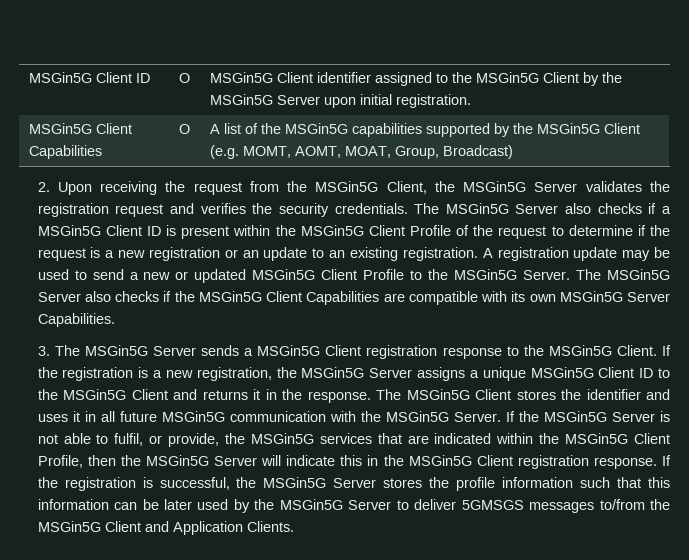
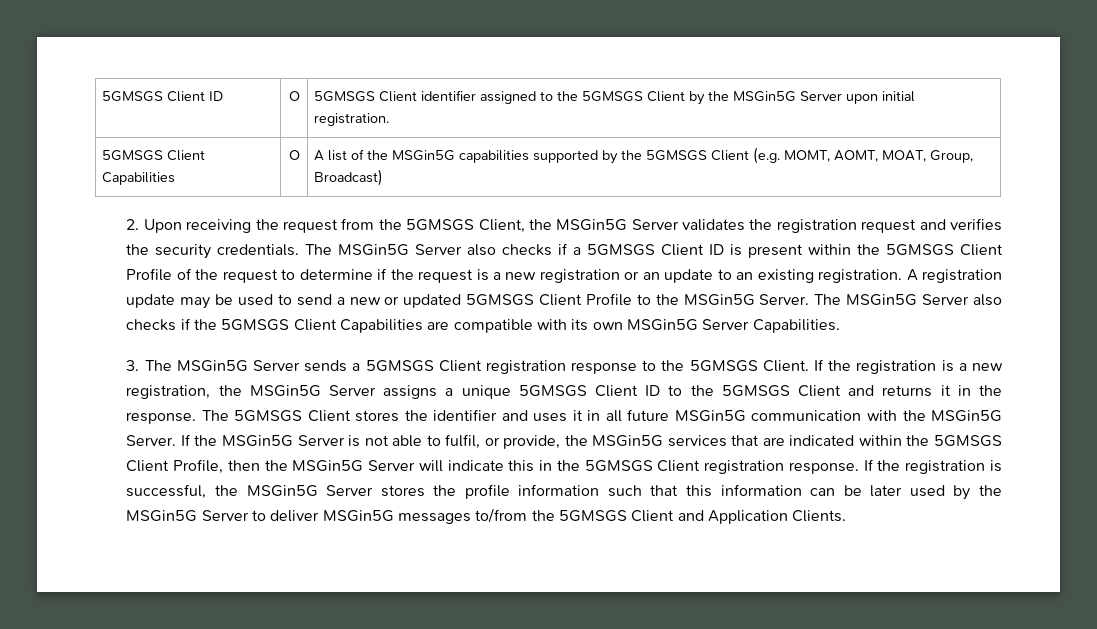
- MSGin5G Client ID | O | MSGin5G Client identifier assigned to the MSGin5G Client by the MSGin5G Server upon initial registration.
+ 5GMSGS Client ID | O | 5GMSGS Client identifier assigned to the 5GMSGS Client by the MSGin5G Server upon initial registration.
- MSGin5G Client Capabilities | O | A list of the MSGin5G capabilities supported by the MSGin5G Client (e.g. MOMT, AOMT, MOAT, Group, Broadcast)
+ 5GMSGS Client Capabilities | O | A list of the MSGin5G capabilities supported by the 5GMSGS Client (e.g. MOMT, AOMT, MOAT, Group, Broadcast)
- 2. Upon receiving the request from the MSGin5G Client, the MSGin5G Server validates the registration request and verifies the security credentials.
+ 2. Upon receiving the request from the 5GMSGS Client, the MSGin5G Server validates the registration request and verifies the security credentials.
- The MSGin5G Server also checks if a MSGin5G Client ID is present within the MSGin5G Client Profile of the request to determine if the request is a new registration or an update to an existing registration.
+ The MSGin5G Server also checks if a 5GMSGS Client ID is present within the 5GMSGS Client Profile of the request to determine if the request is a new registration or an update to an existing registration.
- A registration update may be used to send a new or updated MSGin5G Client Profile to the MSGin5G Server.
+ A registration update may be used to send a new or updated 5GMSGS Client Profile to the MSGin5G Server.
- The MSGin5G Server also checks if the MSGin5G Client Capabilities are compatible with its own MSGin5G Server Capabilities.
+ The MSGin5G Server also checks if the 5GMSGS Client Capabilities are compatible with its own MSGin5G Server Capabilities.
- 3. The MSGin5G Server sends a MSGin5G Client registration response to the MSGin5G Client.
+ 3. The MSGin5G Server sends a 5GMSGS Client registration response to the 5GMSGS Client.
- If the registration is a new registration, the MSGin5G Server assigns a unique MSGin5G Client ID to the MSGin5G Client and returns it in the response.
+ If the registration is a new registration, the MSGin5G Server assigns a unique 5GMSGS Client ID to the 5GMSGS Client and returns it in the response.
- The MSGin5G Client stores the identifier and uses it in all future MSGin5G communication with the MSGin5G Server.
+ The 5GMSGS Client stores the identifier and uses it in all future MSGin5G communication with the MSGin5G Server.
- If the MSGin5G Server is not able to fulfil, or provide, the MSGin5G services that are indicated within the MSGin5G Client Profile, then the MSGin5G Server will indicate this in the MSGin5G Client registration response.
+ If the MSGin5G Server is not able to fulfil, or provide, the MSGin5G services that are indicated within the 5GMSGS Client Profile, then the MSGin5G Server will indicate this in the 5GMSGS Client registration response.
- If the registration is successful, the MSGin5G Server stores the profile information such that this information can be later used by the MSGin5G Server to deliver 5GMSGS messages to/from the MSGin5G Client and Application Clients.
+ If the registration is successful, the MSGin5G Server stores the profile information such that this information can be later used by the MSGin5G Server to deliver MSGin5G messages to/from the 5GMSGS Client and Application Clients.

